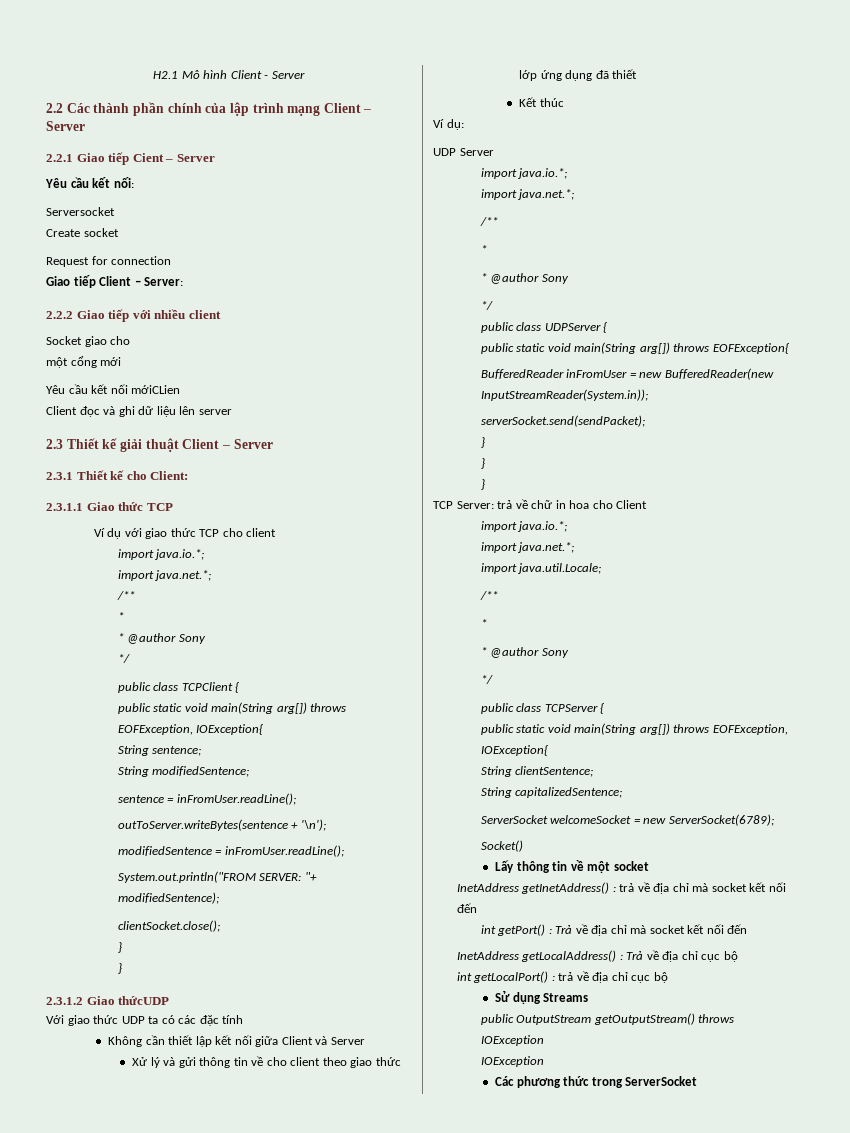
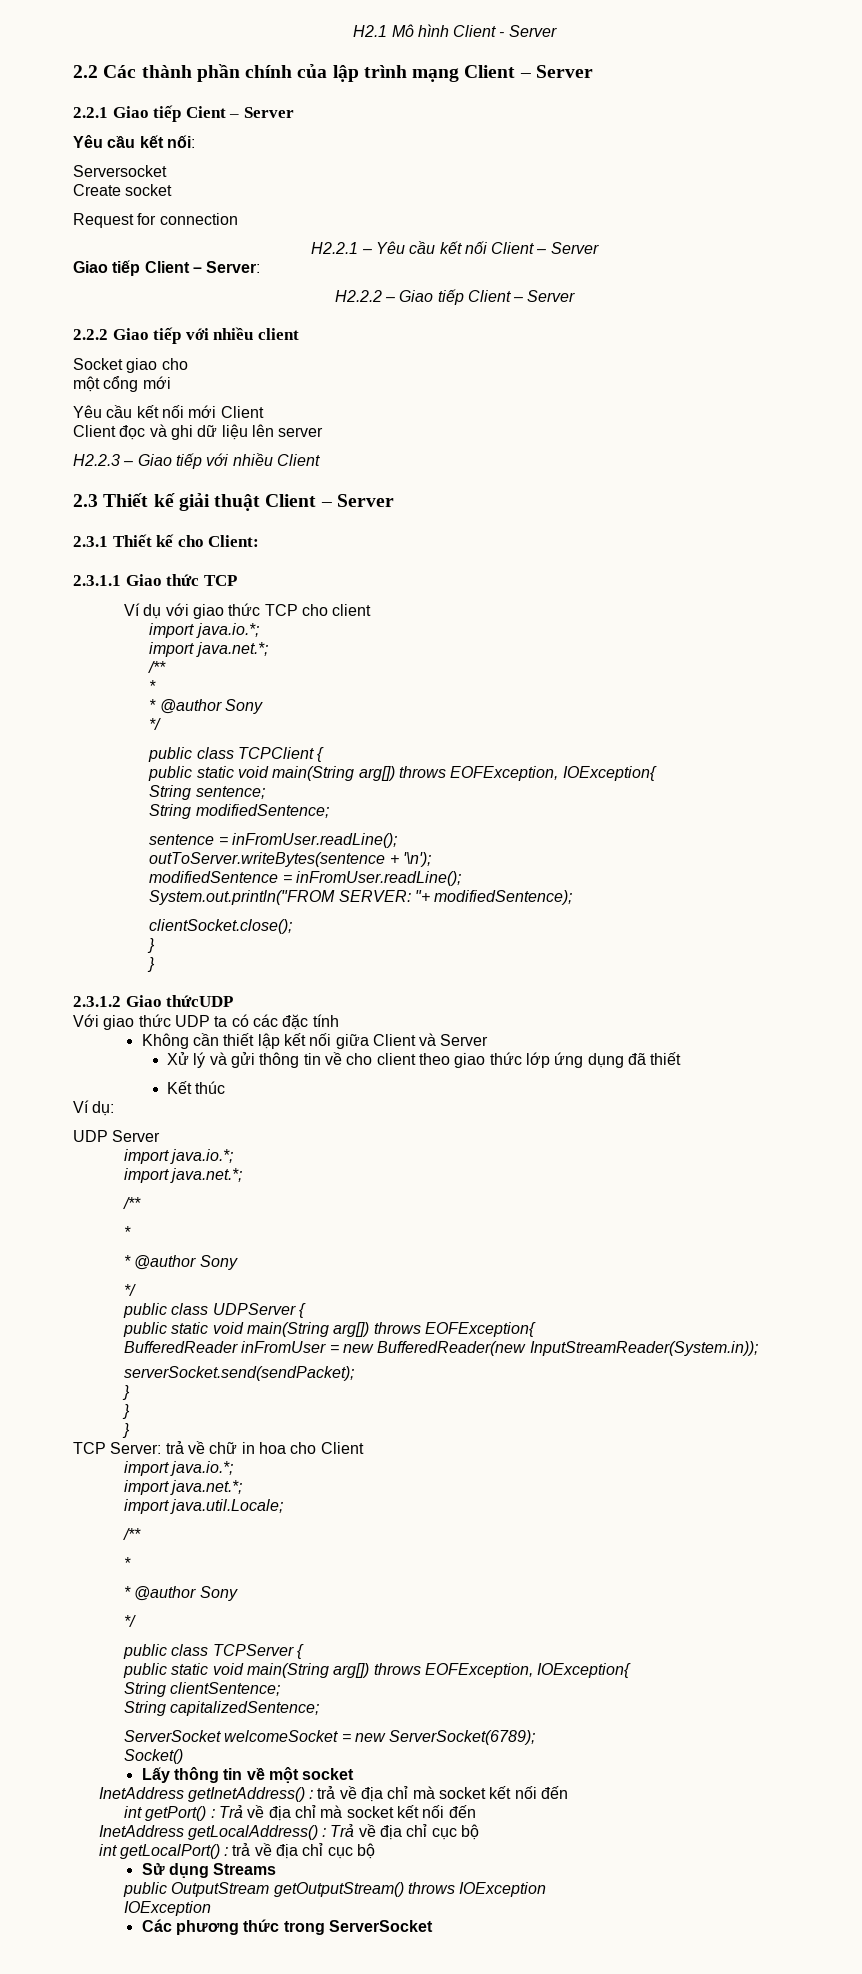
+ H2.2.1 – Yêu cầu kết nối Client – Server
+ H2.2.2 – Giao tiếp Client – Server
- Yêu cầu kết nối mớiCLien
+ Yêu cầu kết nối mới Client
+ H2.2.3 – Giao tiếp với nhiều Client

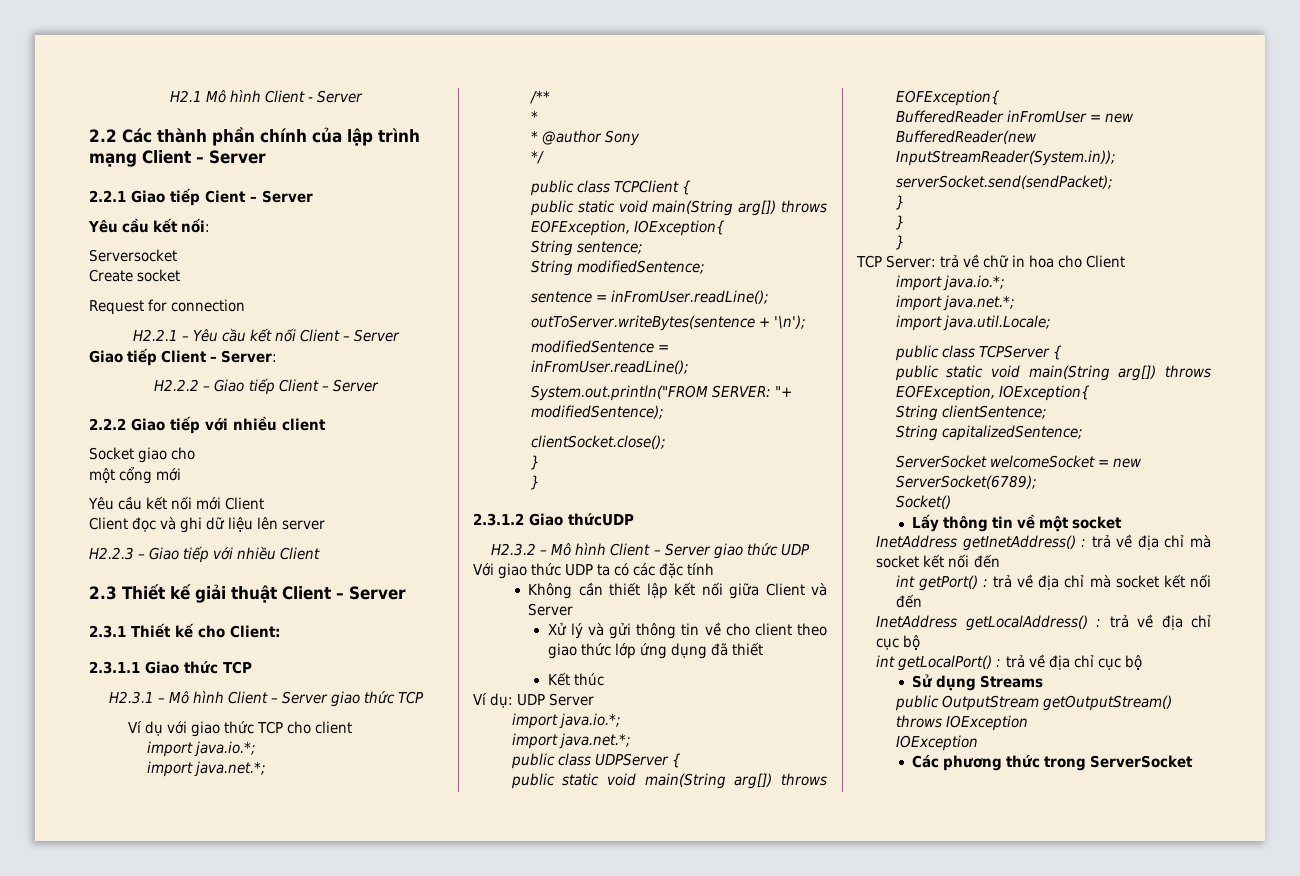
+ H2.3.1 – Mô hình Client – Server giao thức TCP
+ H2.3.2 – Mô hình Client – Server giao thức UDP
- Ví dụ:
- UDP Server
+ Ví dụ: UDP Server
  import java.io.*;
  import java.net.*;
- /**
- *
- * @author Sony
- */
  import java.util.Locale;
- /**
- *
- * @author Sony
- */
- int getPort() : Trả về địa chỉ mà socket kết nối đến
+ int getPort() : trả về địa chỉ mà socket kết nối đến
- InetAddress getLocalAddress() : Trả về địa chỉ cục bộ
+ InetAddress getLocalAddress() : trả về địa chỉ cục bộ

